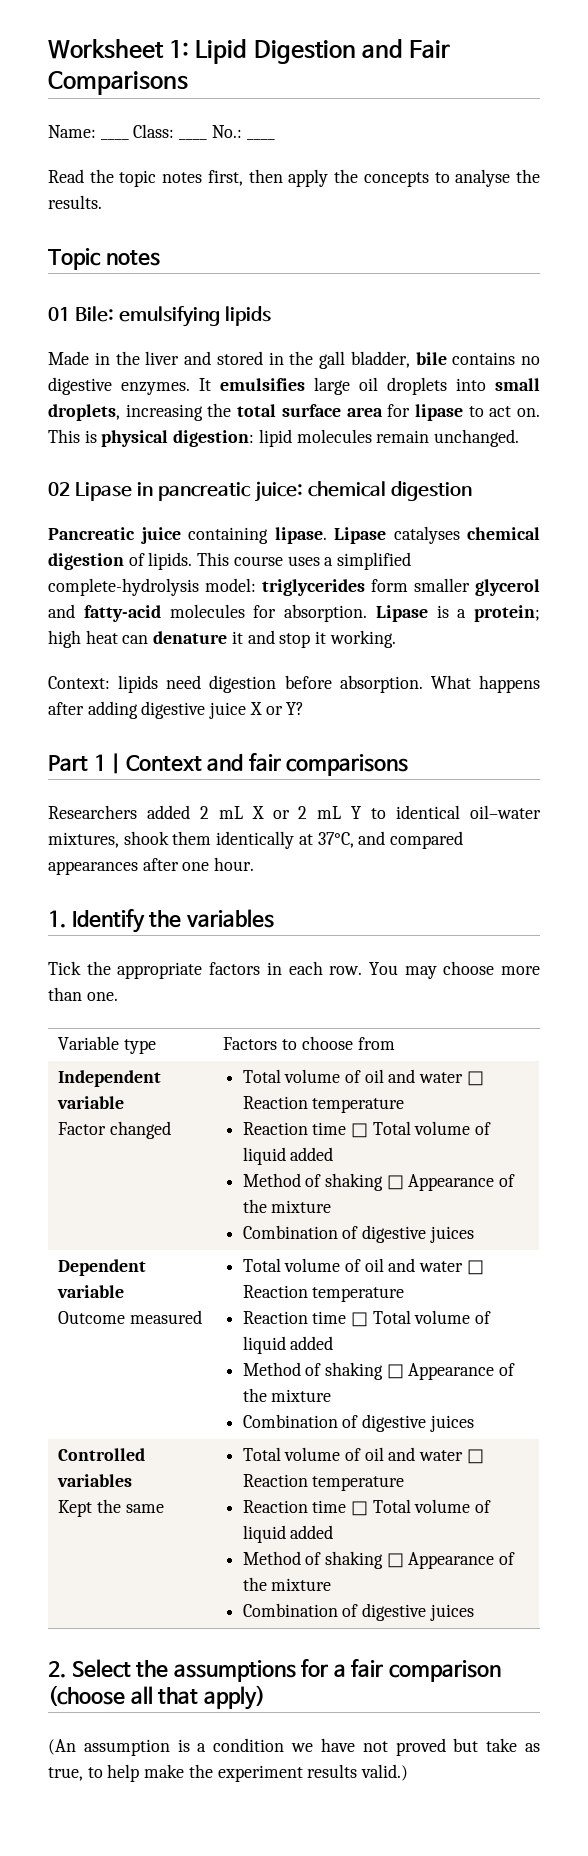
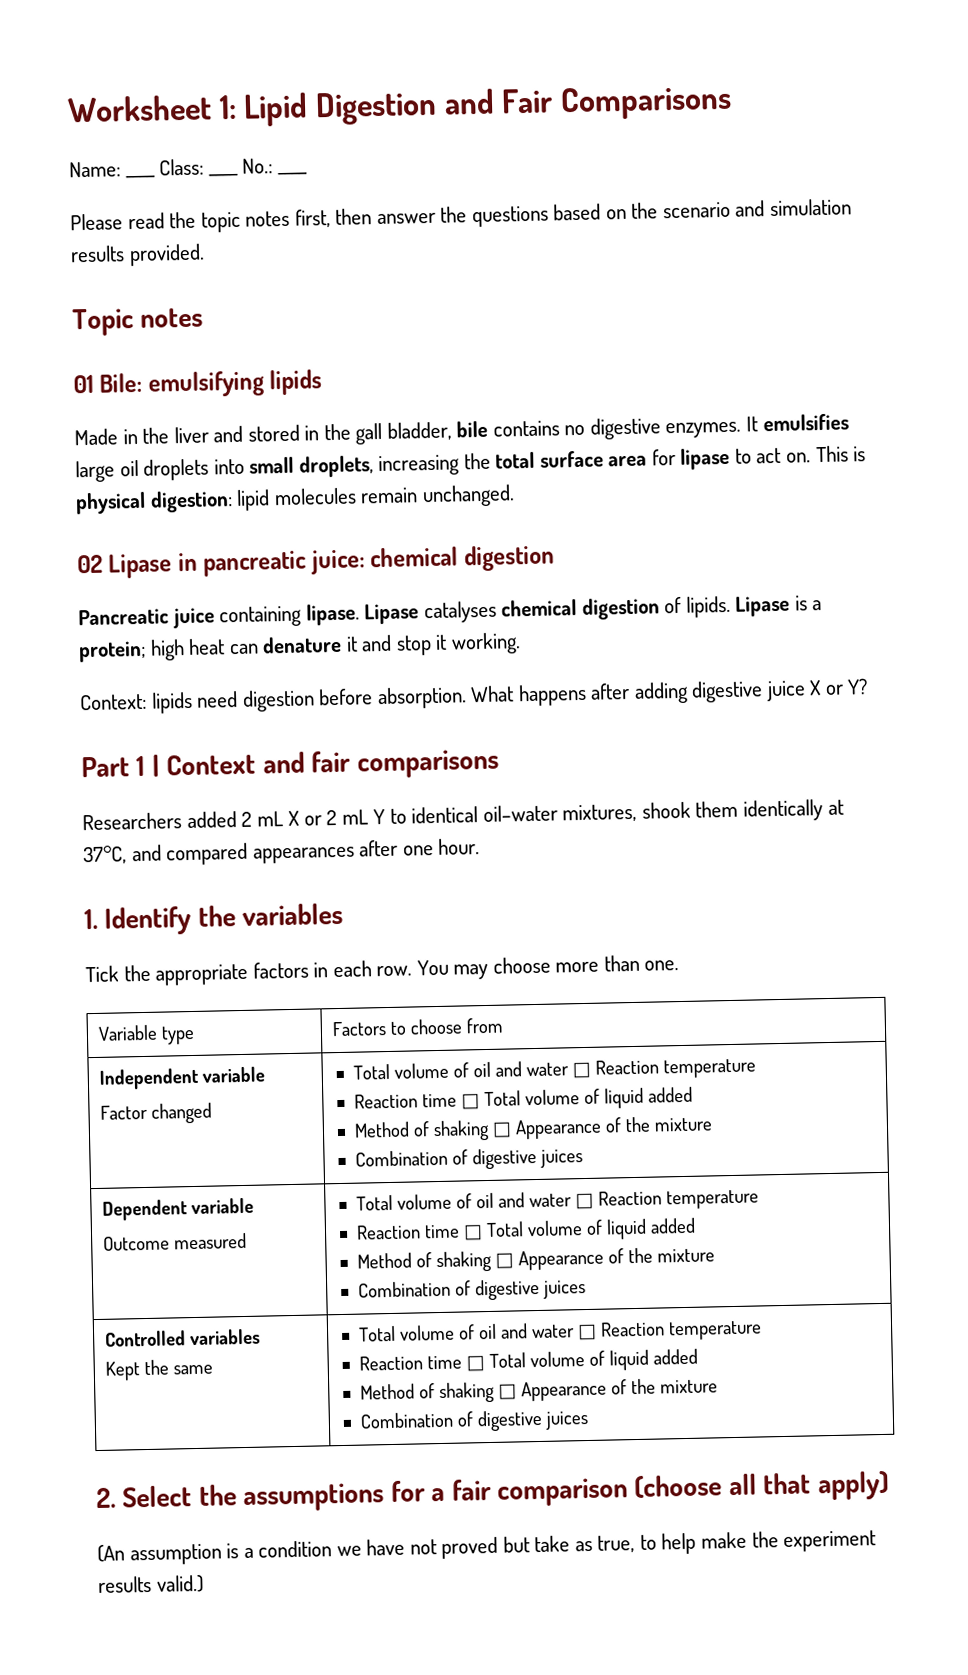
- Read the topic notes first, then apply the concepts to analyse the results.
+ Please read the topic notes first, then answer the questions based on the scenario and simulation results provided.
- This course uses a simplified complete-hydrolysis model: triglycerides form smaller glycerol and fatty-acid molecules for absorption.

